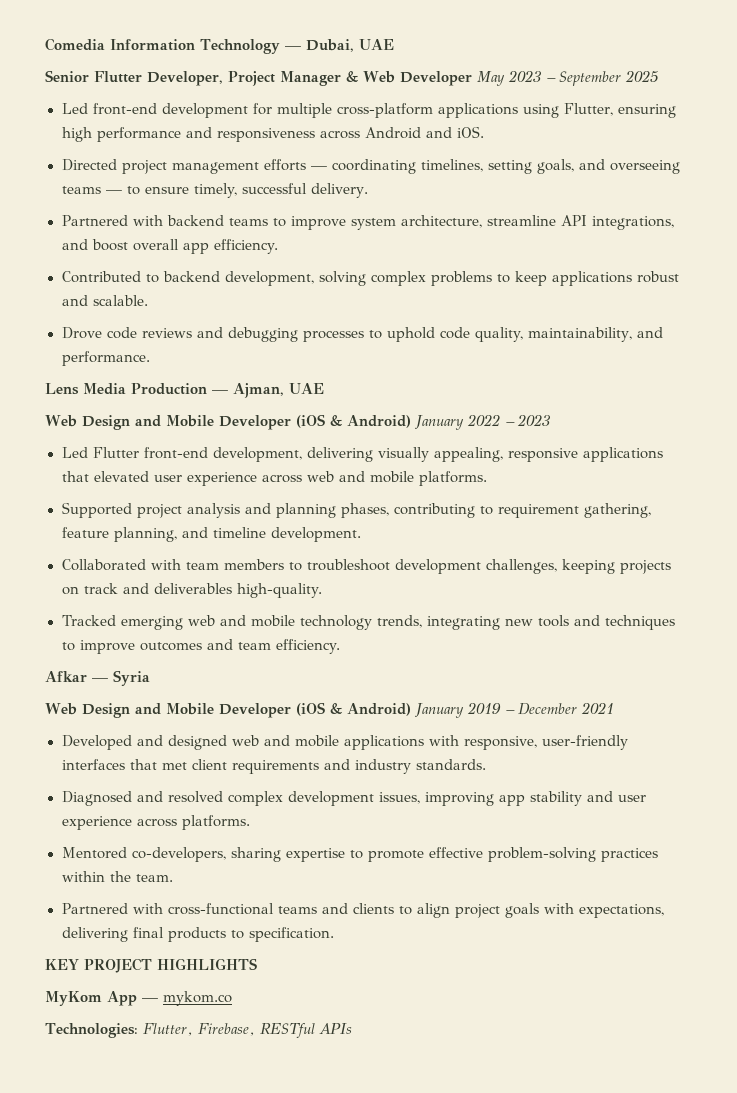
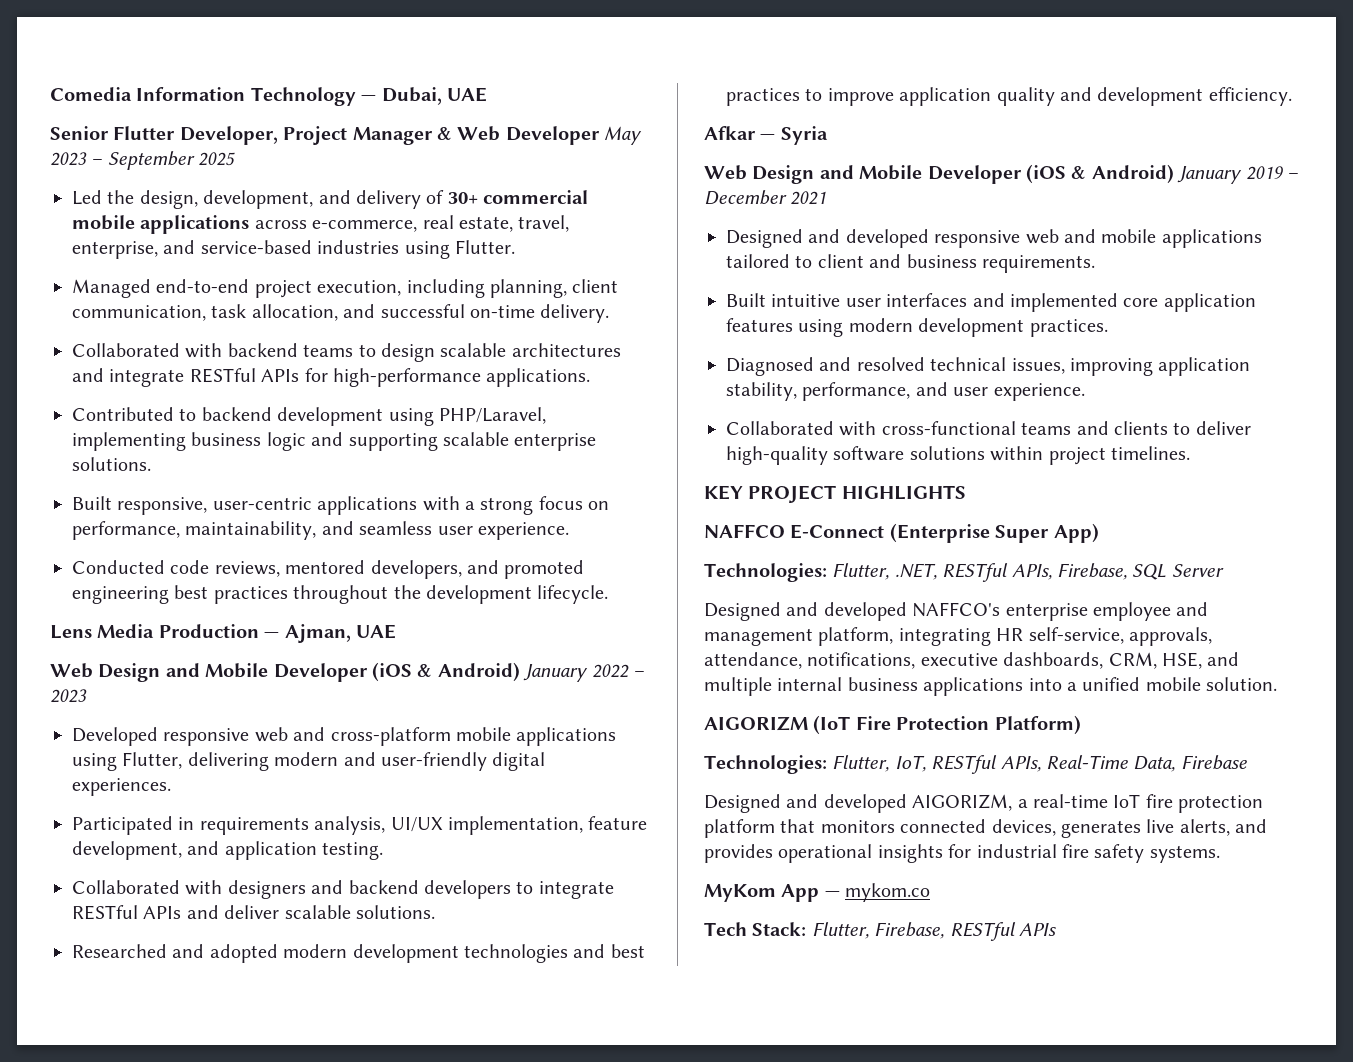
- Led front-end development for multiple cross-platform applications using Flutter, ensuring high performance and responsiveness across Android and iOS.
- Directed project management efforts — coordinating timelines, setting goals, and overseeing teams — to ensure timely, successful delivery.
+ Led the design, development, and delivery of 30+ commercial mobile applications across e-commerce, real estate, travel, enterprise, and service-based industries using Flutter.
+ Managed end-to-end project execution, including planning, client communication, task allocation, and successful on-time delivery.
- Partnered with backend teams to improve system architecture, streamline API integrations, and boost overall app efficiency.
- Contributed to backend development, solving complex problems to keep applications robust and scalable.
- Drove code reviews and debugging processes to uphold code quality, maintainability, and performance.
+ Collaborated with backend teams to design scalable architectures and integrate RESTful APIs for high-performance applications.
+ Contributed to backend development using PHP/Laravel, implementing business logic and supporting scalable enterprise solutions.
+ Built responsive, user-centric applications with a strong focus on performance, maintainability, and seamless user experience.
+ Conducted code reviews, mentored developers, and promoted engineering best practices throughout the development lifecycle.
- Led Flutter front-end development, delivering visually appealing, responsive applications that elevated user experience across web and mobile platforms.
- Supported project analysis and planning phases, contributing to requirement gathering, feature planning, and timeline development.
- Collaborated with team members to troubleshoot development challenges, keeping projects on track and deliverables high-quality.
- Tracked emerging web and mobile technology trends, integrating new tools and techniques to improve outcomes and team efficiency.
+ Developed responsive web and cross-platform mobile applications using Flutter, delivering modern and user-friendly digital experiences.
+ Participated in requirements analysis, UI/UX implementation, feature development, and application testing.
+ Collaborated with designers and backend developers to integrate RESTful APIs and deliver scalable solutions.
+ Researched and adopted modern development technologies and best practices to improve application quality and development efficiency.
- Developed and designed web and mobile applications with responsive, user-friendly interfaces that met client requirements and industry standards.
- Diagnosed and resolved complex development issues, improving app stability and user experience across platforms.
- Mentored co-developers, sharing expertise to promote effective problem-solving practices within the team.
- Partnered with cross-functional teams and clients to align project goals with expectations, delivering final products to specification.
+ Designed and developed responsive web and mobile applications tailored to client and business requirements.
+ Built intuitive user interfaces and implemented core application features using modern development practices.
+ Diagnosed and resolved technical issues, improving application stability, performance, and user experience.
+ Collaborated with cross-functional teams and clients to deliver high-quality software solutions within project timelines.
  KEY PROJECT HIGHLIGHTS
+ NAFFCO E-Connect (Enterprise Super App)
+ Technologies: Flutter, .NET, RESTful APIs, Firebase, SQL Server
+ Designed and developed NAFFCO's enterprise employee and management platform, integrating HR self-service, approvals, attendance, notifications, executive dashboards, CRM, HSE, and multiple internal business applications into a unified mobile solution.
+ AIGORIZM (IoT Fire Protection Platform)
+ Technologies: Flutter, IoT, RESTful APIs, Real-Time Data, Firebase
+ Designed and developed AIGORIZM, a real-time IoT fire protection platform that monitors connected devices, generates live alerts, and provides operational insights for industrial fire safety systems.
- Technologies: Flutter, Firebase, RESTful APIs
+ Tech Stack: Flutter, Firebase, RESTful APIs

